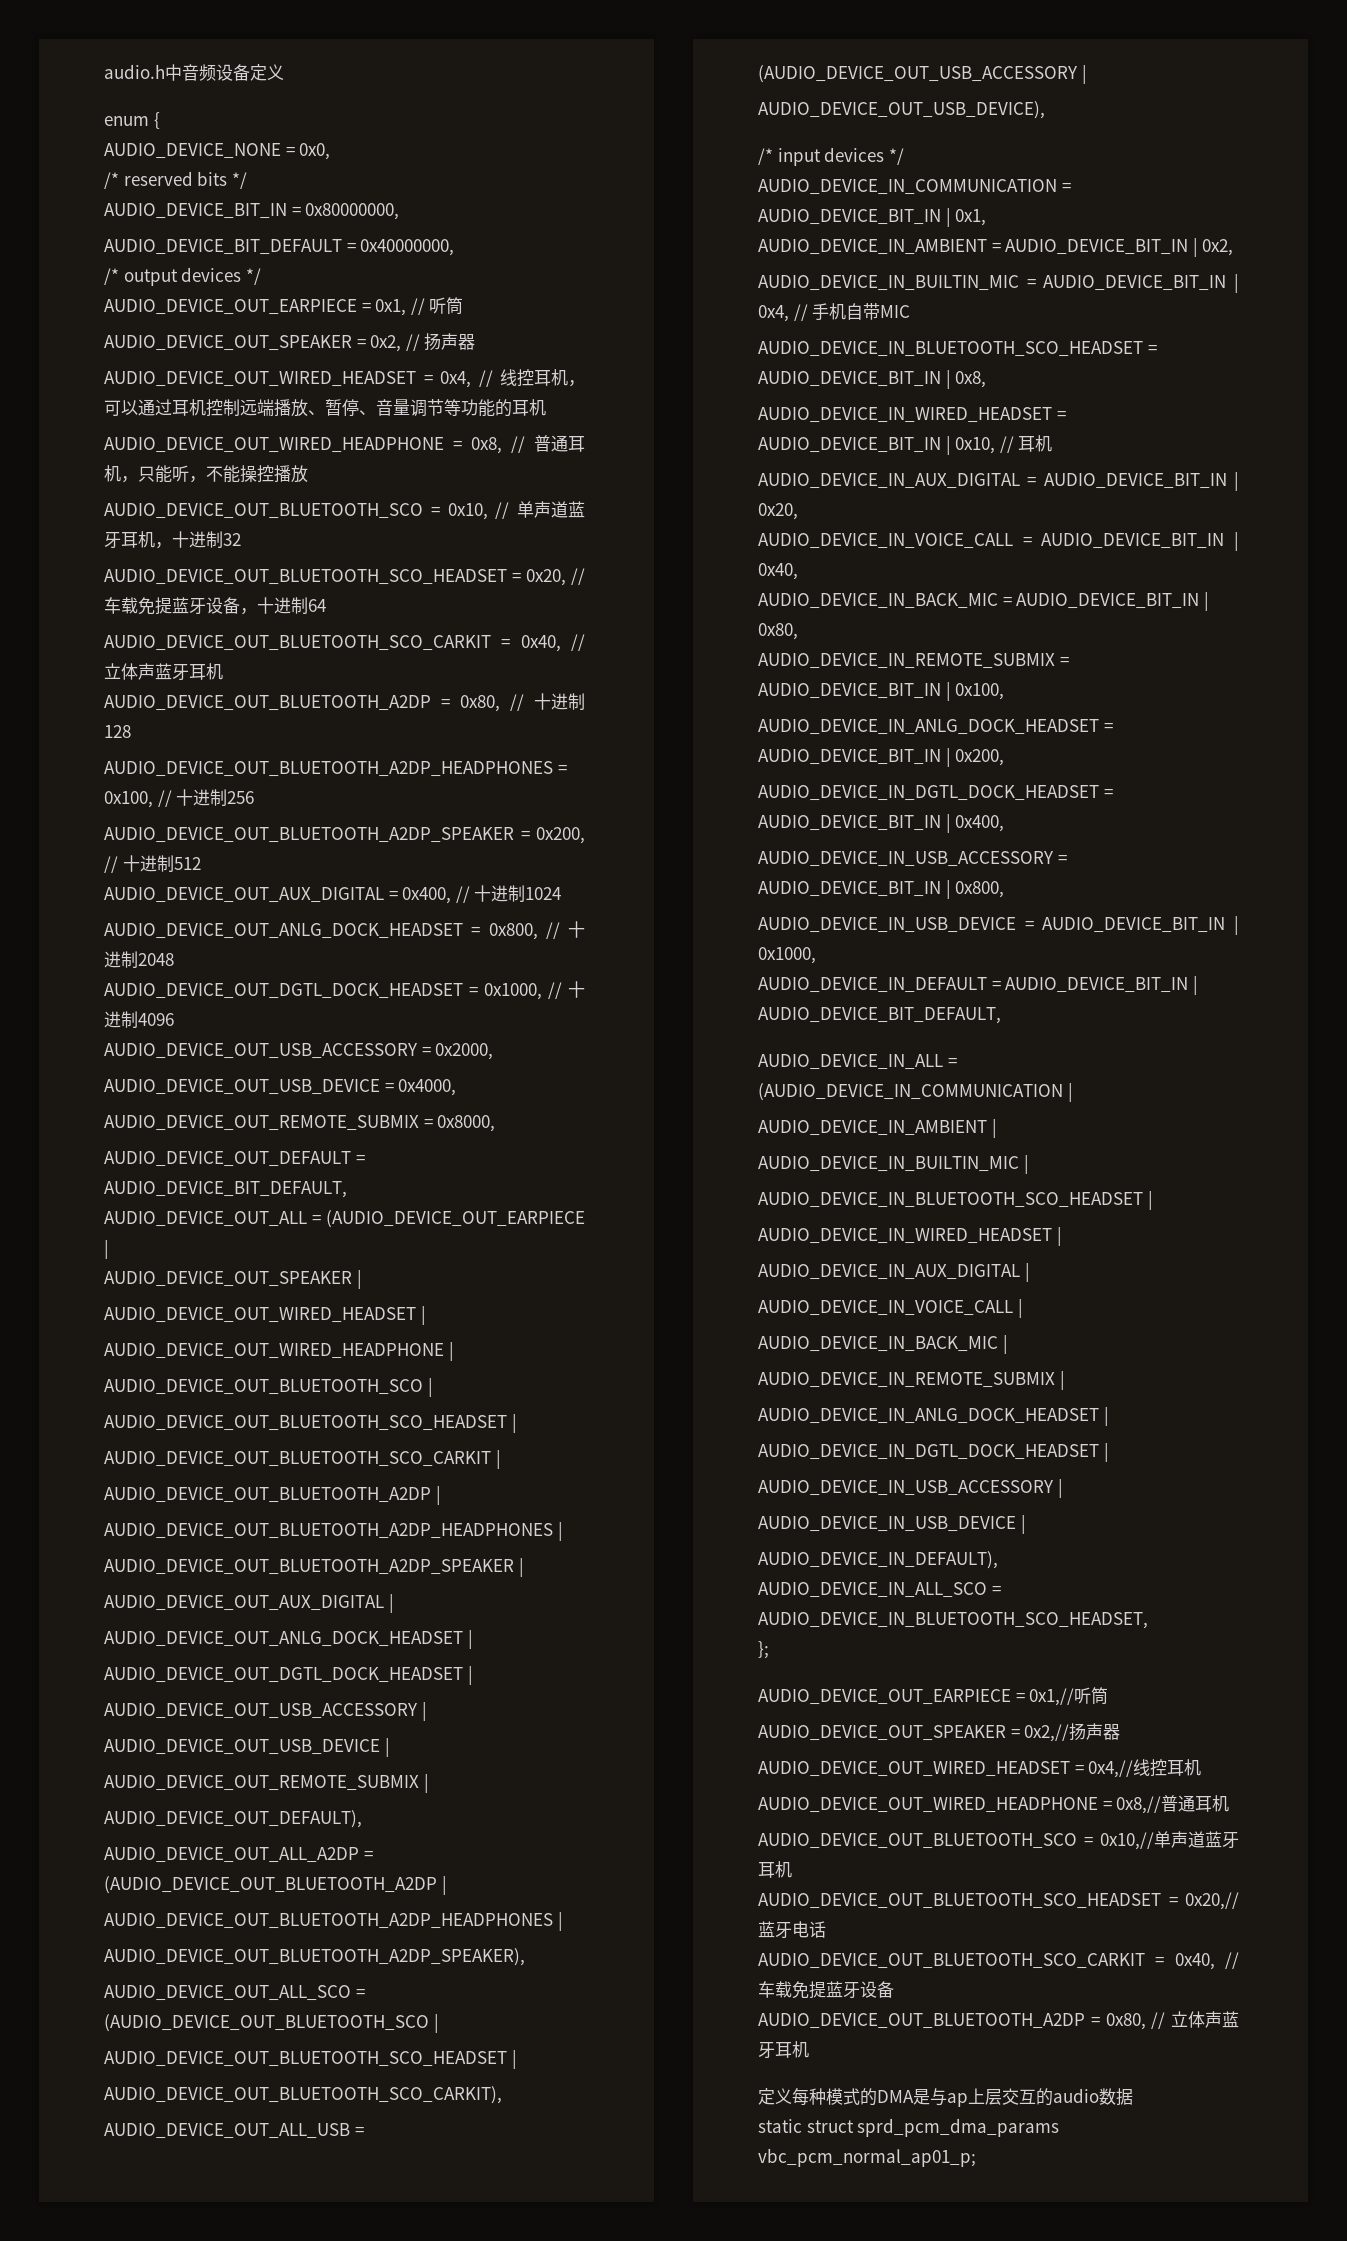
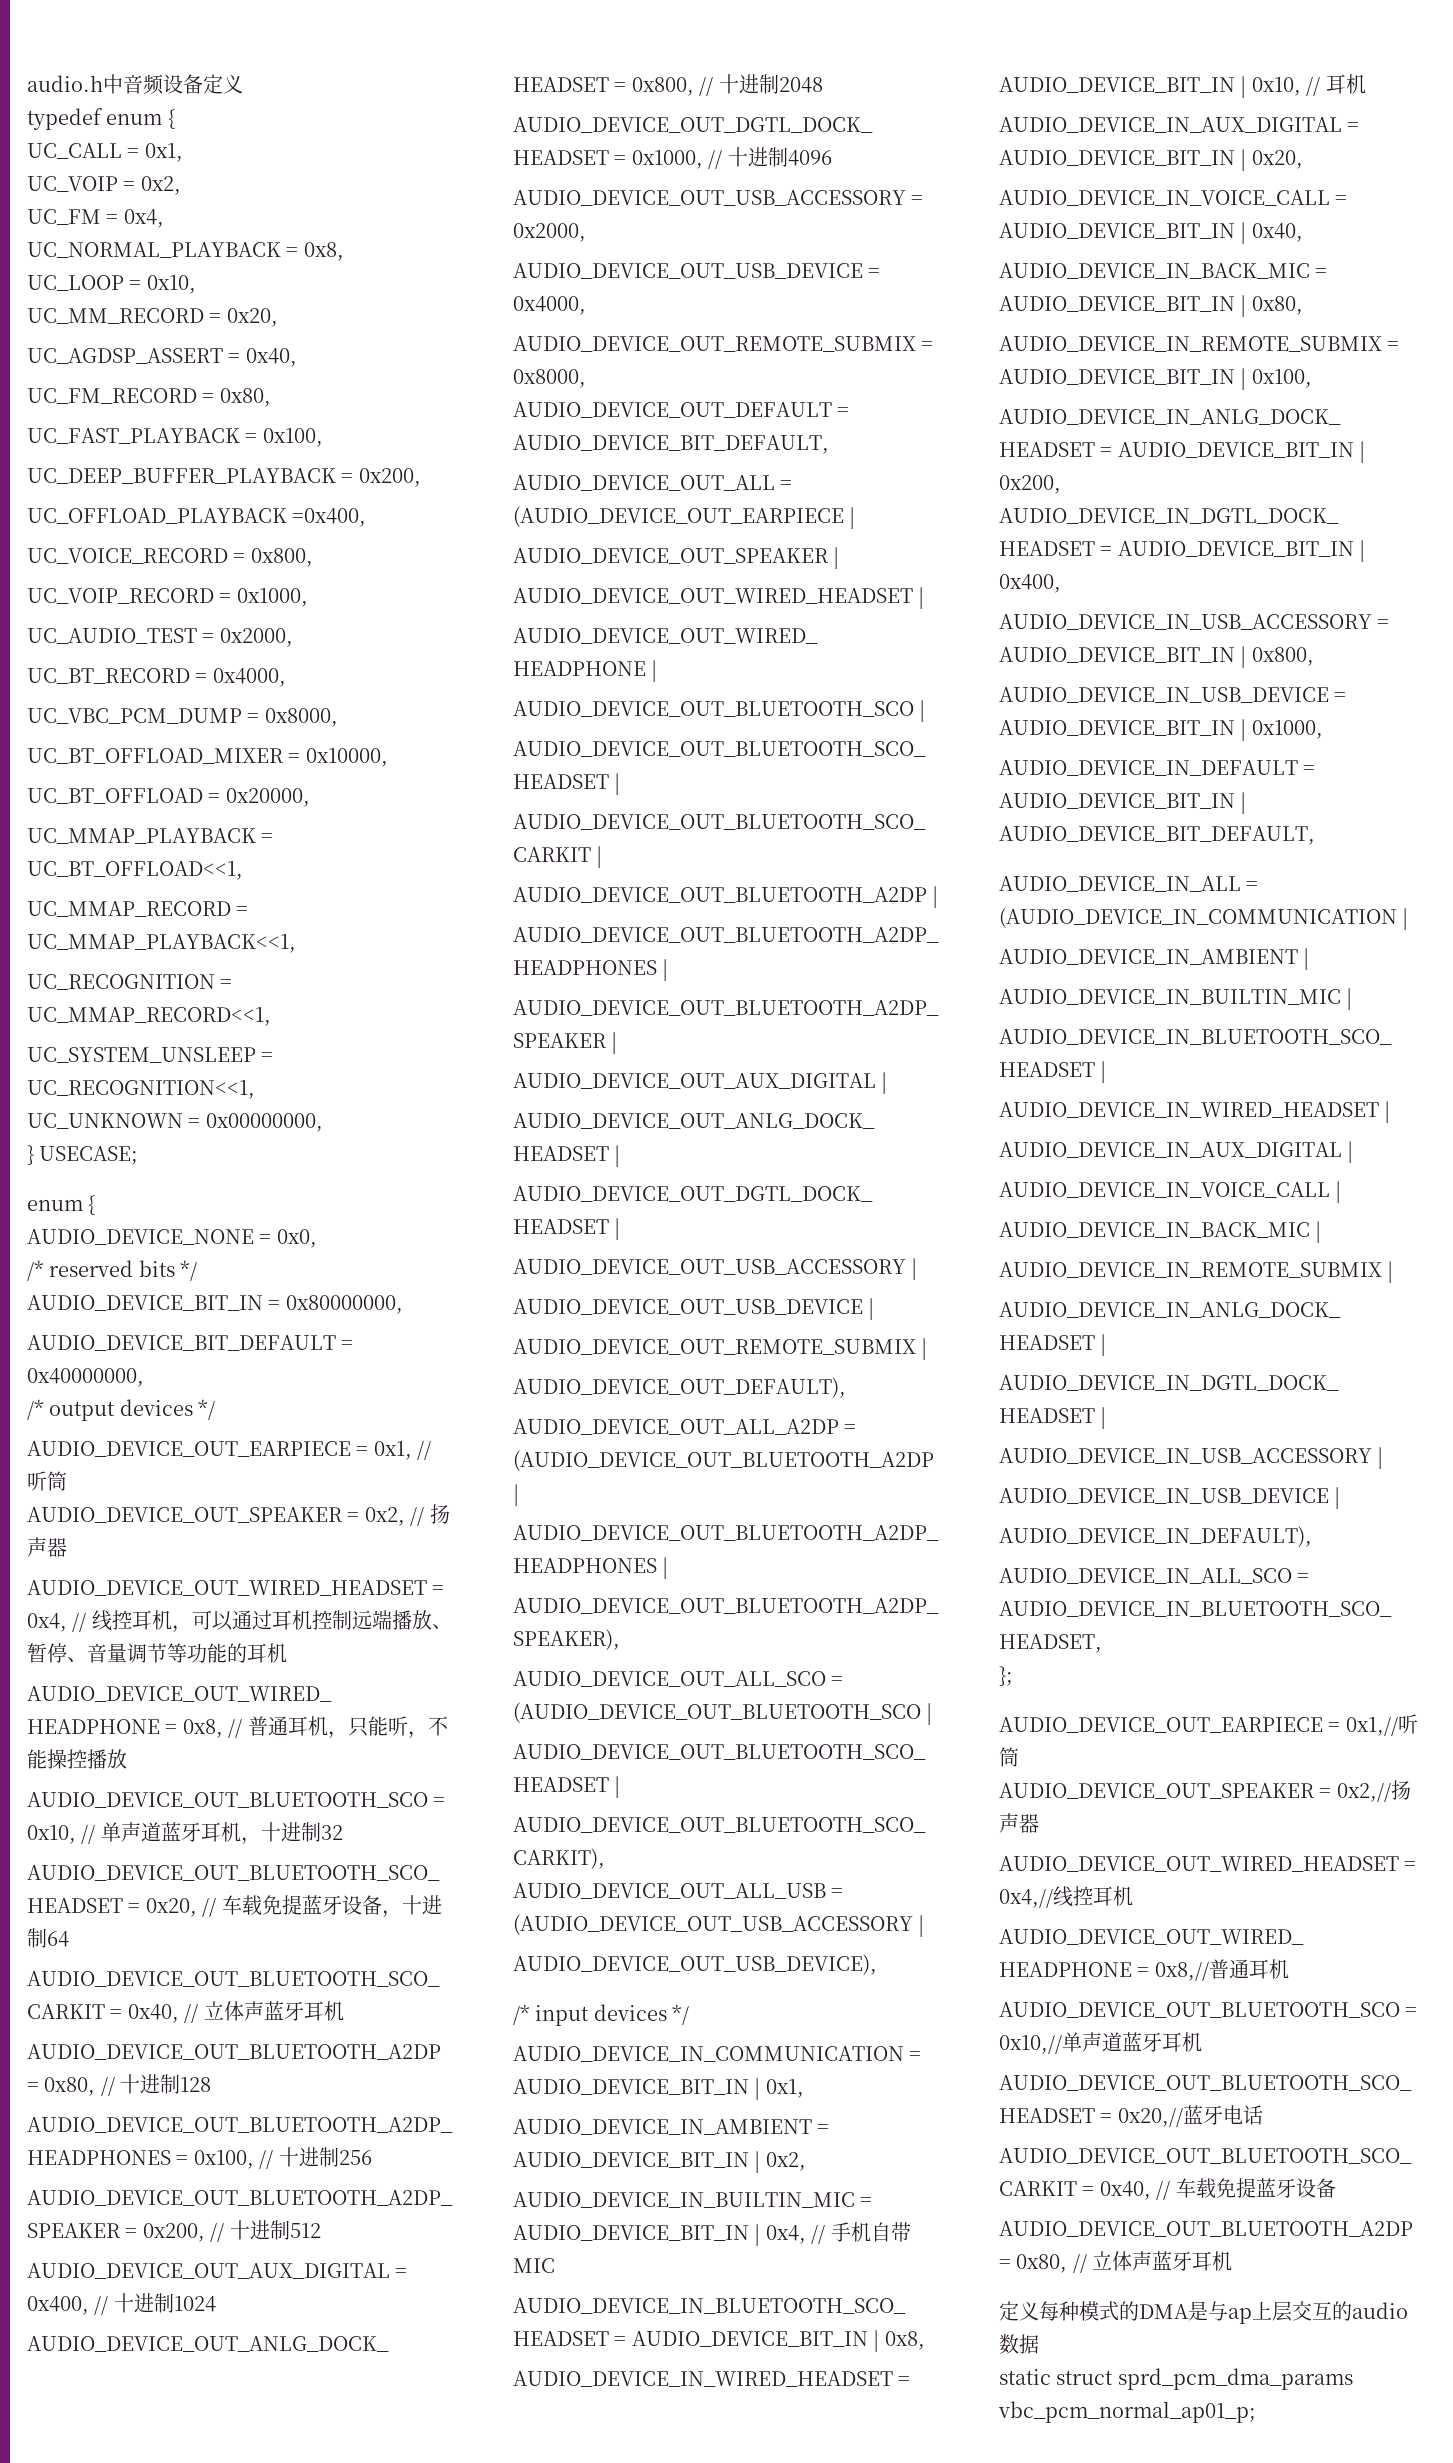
+ typedef enum {
+ UC_CALL = 0x1,
+ UC_VOIP = 0x2,
+ UC_FM = 0x4,
+ UC_NORMAL_PLAYBACK = 0x8,
+ UC_LOOP = 0x10,
+ UC_MM_RECORD = 0x20,
+ UC_AGDSP_ASSERT = 0x40,
+ UC_FM_RECORD = 0x80,
+ UC_FAST_PLAYBACK = 0x100,
+ UC_DEEP_BUFFER_PLAYBACK = 0x200,
+ UC_OFFLOAD_PLAYBACK =0x400,
+ UC_VOICE_RECORD = 0x800,
+ UC_VOIP_RECORD = 0x1000,
+ UC_AUDIO_TEST = 0x2000,
+ UC_BT_RECORD = 0x4000,
+ UC_VBC_PCM_DUMP = 0x8000,
+ UC_BT_OFFLOAD_MIXER = 0x10000,
+ UC_BT_OFFLOAD = 0x20000,
+ UC_MMAP_PLAYBACK = UC_BT_OFFLOAD<<1,
+ UC_MMAP_RECORD = UC_MMAP_PLAYBACK<<1,
+ UC_RECOGNITION = UC_MMAP_RECORD<<1,
+ UC_SYSTEM_UNSLEEP = UC_RECOGNITION<<1,
+ UC_UNKNOWN = 0x00000000,
+ } USECASE;

